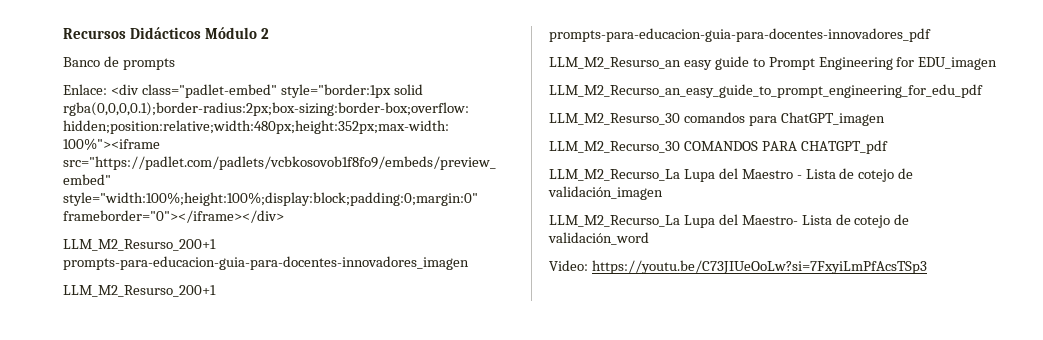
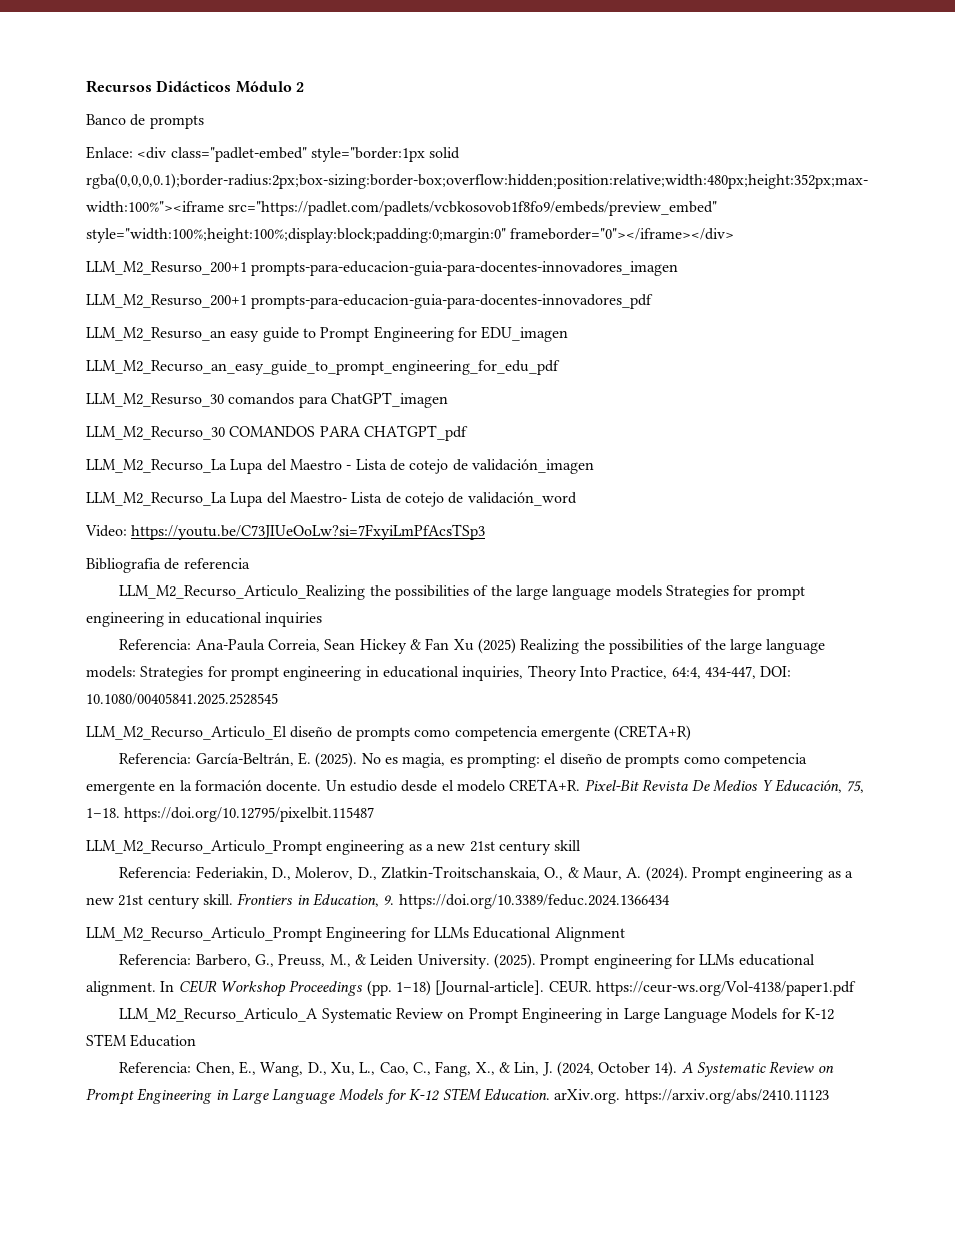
+ Bibliografia de referencia
+ LLM_M2_Recurso_Articulo_Realizing the possibilities of the large language models Strategies for prompt engineering in educational inquiries
+ Referencia: Ana-Paula Correia, Sean Hickey & Fan Xu (2025) Realizing the possibilities of the large language models: Strategies for prompt engineering in educational inquiries, Theory Into Practice, 64:4, 434-447, DOI: 10.1080/00405841.2025.2528545
+ LLM_M2_Recurso_Articulo_El diseño de prompts como competencia emergente (CRETA+R)
+ Referencia: García-Beltrán, E. (2025). No es magia, es prompting: el diseño de prompts como competencia emergente en la formación docente. Un estudio desde el modelo CRETA+R. Pixel-Bit Revista De Medios Y Educación, 75, 1–18. https://doi.org/10.12795/pixelbit.115487
+ LLM_M2_Recurso_Articulo_Prompt engineering as a new 21st century skill
+ Referencia: Federiakin, D., Molerov, D., Zlatkin-Troitschanskaia, O., & Maur, A. (2024). Prompt engineering as a new 21st century skill. Frontiers in Education, 9. https://doi.org/10.3389/feduc.2024.1366434
+ LLM_M2_Recurso_Articulo_Prompt Engineering for LLMs Educational Alignment
+ Referencia: Barbero, G., Preuss, M., & Leiden University. (2025). Prompt engineering for LLMs educational alignment. In CEUR Workshop Proceedings (pp. 1–18) [Journal-article]. CEUR. https://ceur-ws.org/Vol-4138/paper1.pdf
+ LLM_M2_Recurso_Articulo_A Systematic Review on Prompt Engineering in Large Language Models for K-12 STEM Education
+ Referencia: Chen, E., Wang, D., Xu, L., Cao, C., Fang, X., & Lin, J. (2024, October 14). A Systematic Review on Prompt Engineering in Large Language Models for K-12 STEM Education. arXiv.org. https://arxiv.org/abs/2410.11123

